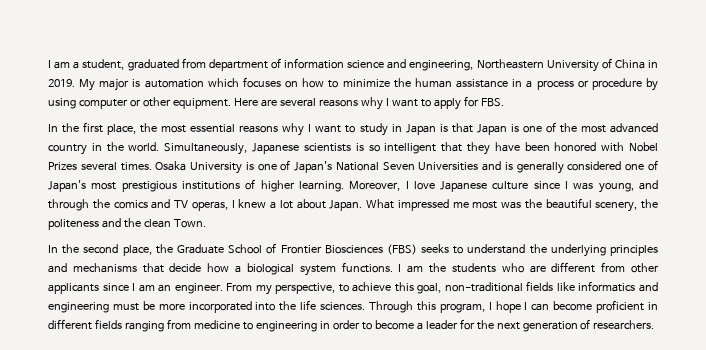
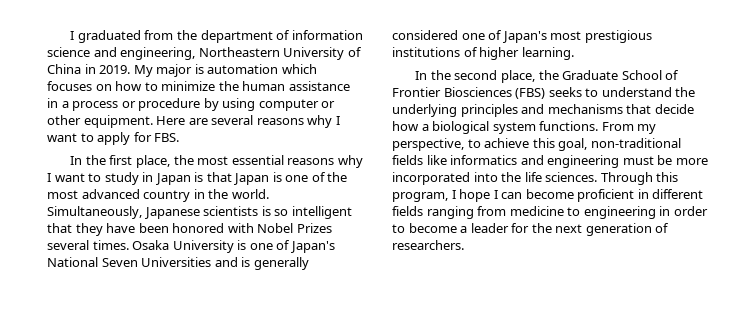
- I am a student, graduated from department of information science and engineering, Northeastern University of China in 2019.
+ I graduated from the department of information science and engineering, Northeastern University of China in 2019.
- Moreover, I love Japanese culture since I was young, and through the comics and TV operas, I knew a lot about Japan. What impressed me most was the beautiful scenery, the politeness and the clean Town.
- I am the students who are different from other applicants since I am an engineer.

